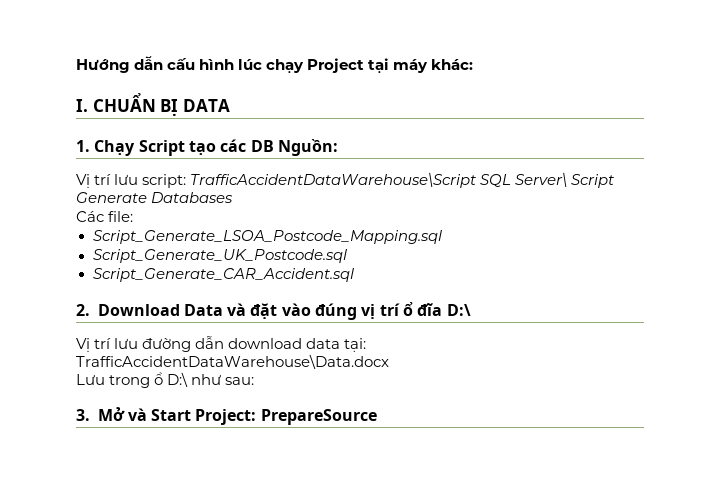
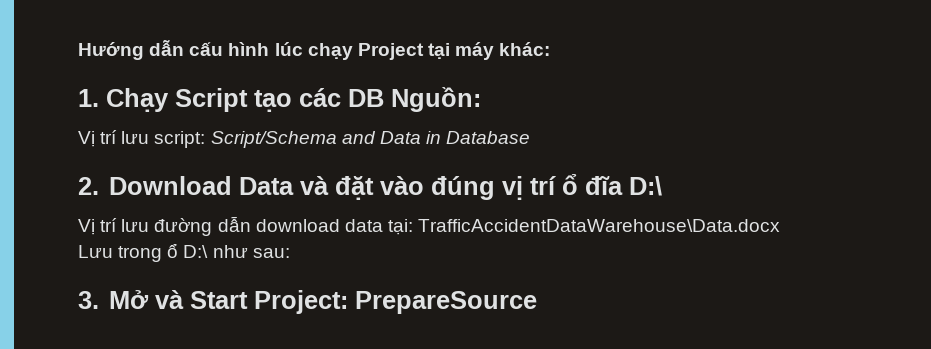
- I. CHUẨN BỊ DATA
- Vị trí lưu script: TrafficAccidentDataWarehouse\Script SQL Server\ Script Generate Databases
- Các file:
- Script_Generate_LSOA_Postcode_Mapping.sql
- Script_Generate_UK_Postcode.sql
- Script_Generate_CAR_Accident.sql
+ Vị trí lưu script: Script/Schema and Data in Database

